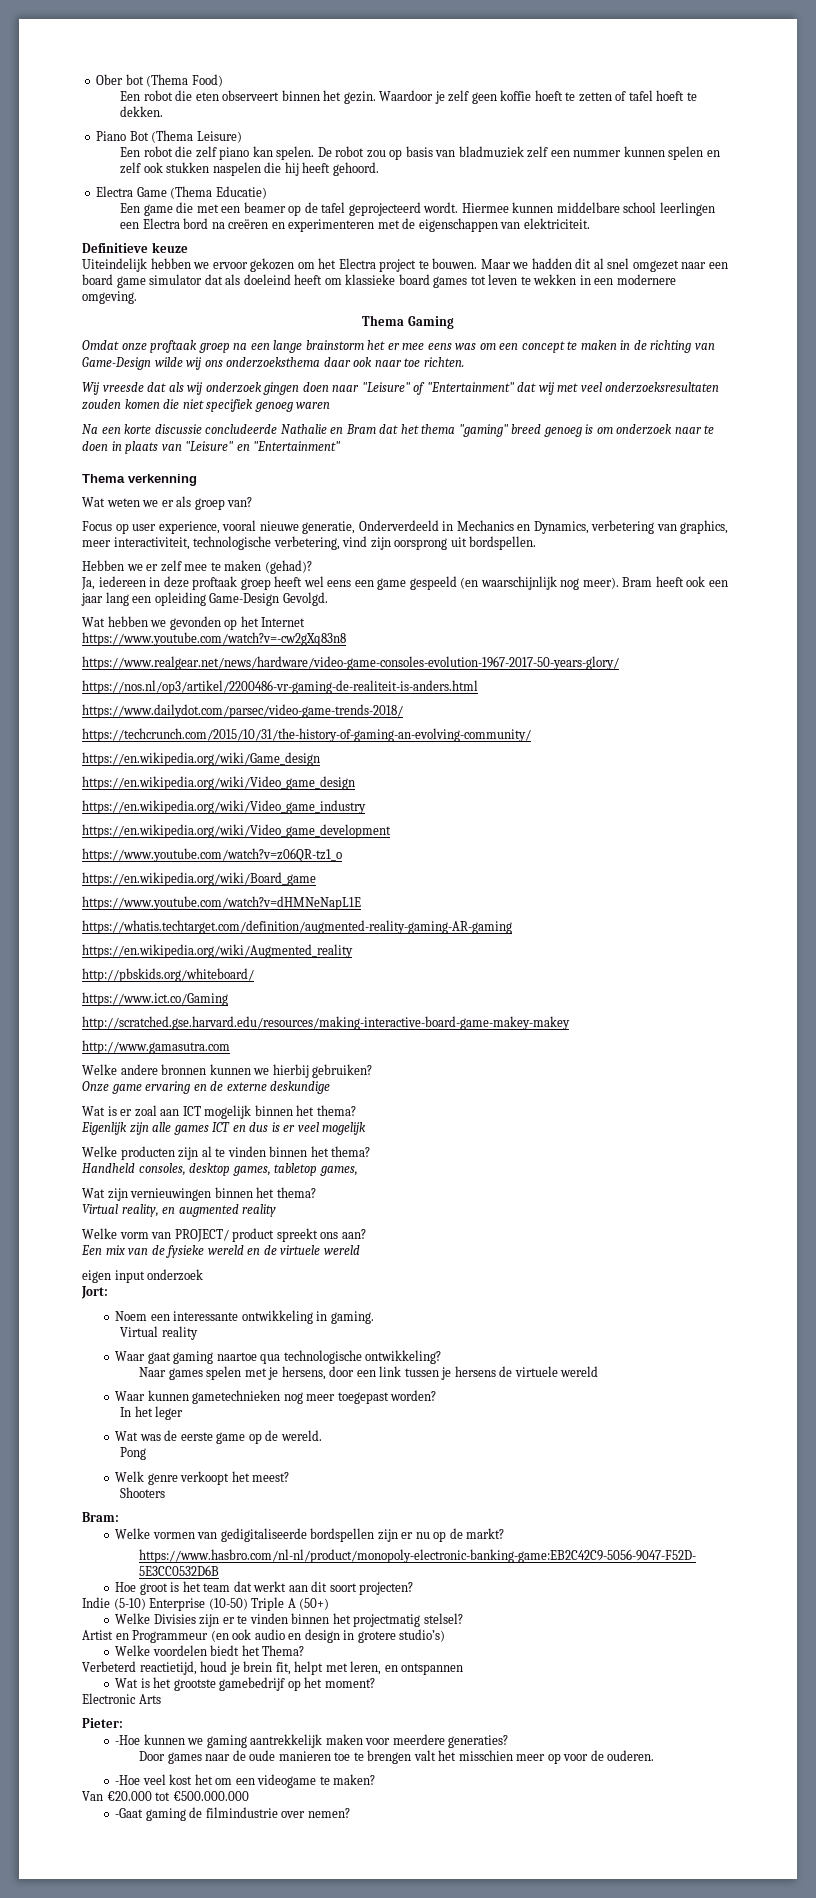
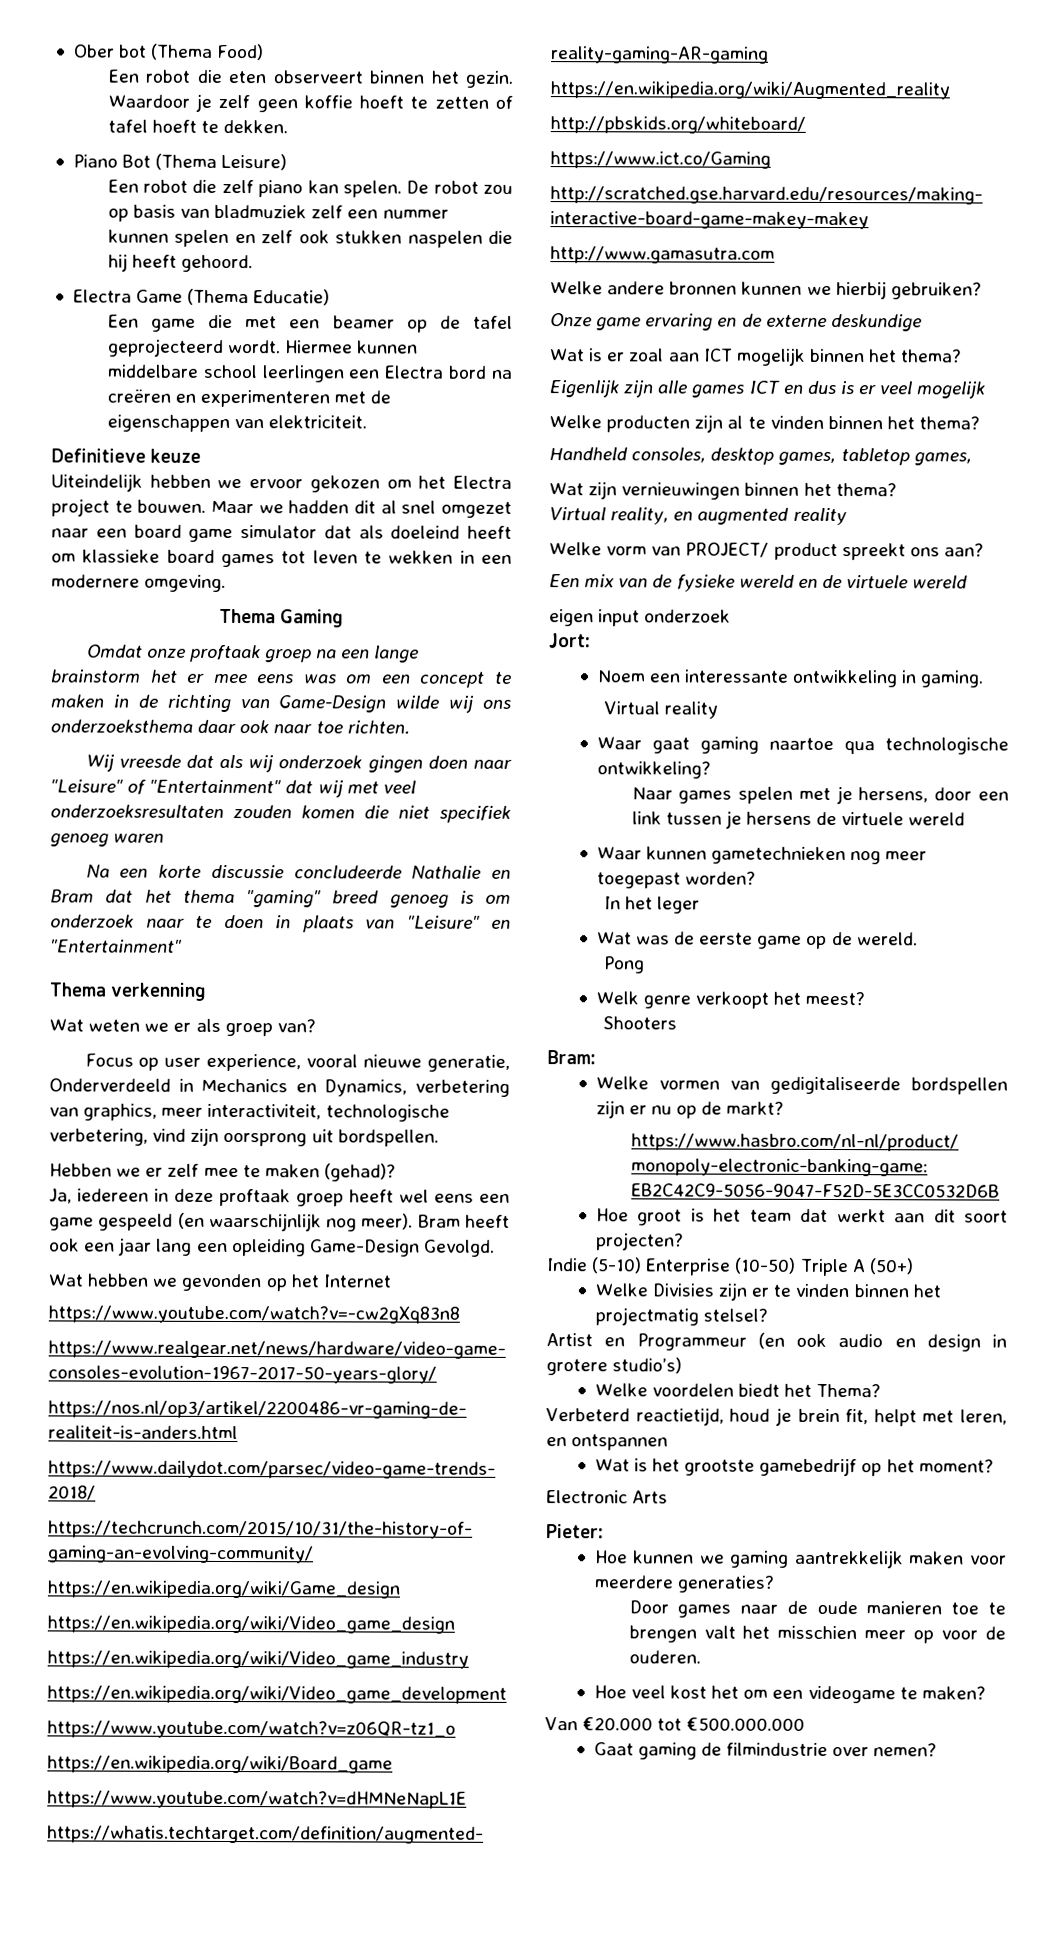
- -Hoe kunnen we gaming aantrekkelijk maken voor meerdere generaties?
+ Hoe kunnen we gaming aantrekkelijk maken voor meerdere generaties?
- -Hoe veel kost het om een videogame te maken?
+ Hoe veel kost het om een videogame te maken?
- -Gaat gaming de filmindustrie over nemen?
+ Gaat gaming de filmindustrie over nemen?

